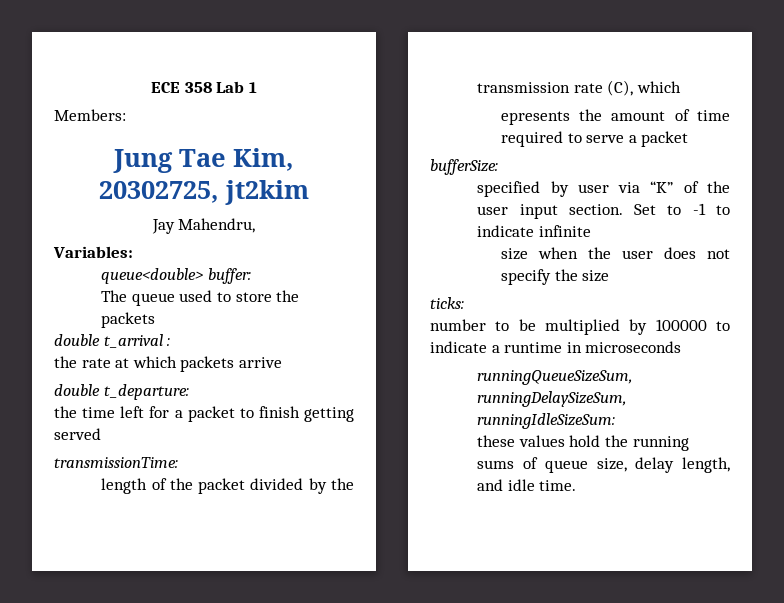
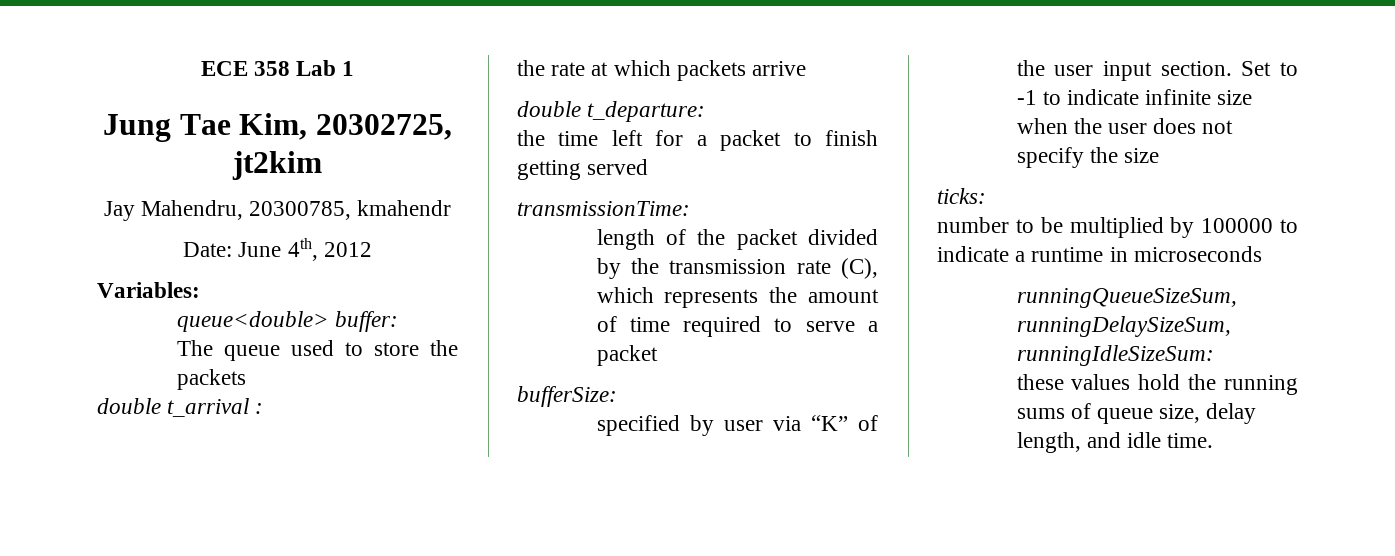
- Members:
- Jay Mahendru,
+ Jay Mahendru, 20300785, kmahendr
+ Date: June 4th, 2012
- length of the packet divided by the transmission rate (C), which
- epresents the amount of time required to serve a packet
+ length of the packet divided by the transmission rate (C), which represents the amount of time required to serve a packet
- Set to -1 to indicate infinite
- size when the user does not specify the size
+ Set to -1 to indicate infinite size when the user does not specify the size

